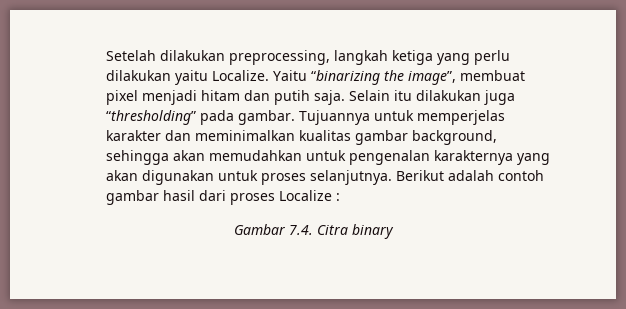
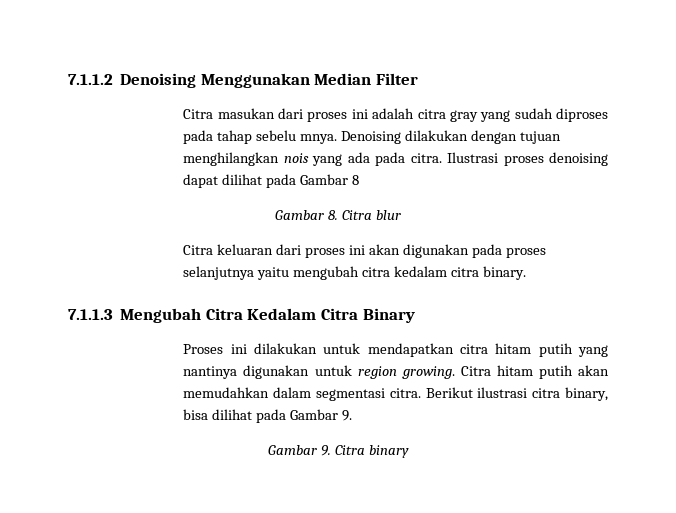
- Setelah dilakukan preprocessing, langkah ketiga yang perlu dilakukan yaitu Localize. Yaitu “binarizing the image”, membuat pixel menjadi hitam dan putih saja. Selain itu dilakukan juga “thresholding” pada gambar. Tujuannya untuk memperjelas karakter dan meminimalkan kualitas gambar background, sehingga akan memudahkan untuk pengenalan karakternya yang akan digunakan untuk proses selanjutnya. Berikut adalah contoh gambar hasil dari proses Localize :
- Gambar 7.4. Citra binary
+ 7.1.1.2 Denoising Menggunakan Median Filter
+ Citra masukan dari proses ini adalah citra gray yang sudah diproses pada tahap sebelu mnya. Denoising dilakukan dengan tujuan menghilangkan nois yang ada pada citra. Ilustrasi proses denoising dapat dilihat pada Gambar 8
+ Gambar 8. Citra blur
+ Citra keluaran dari proses ini akan digunakan pada proses selanjutnya yaitu mengubah citra kedalam citra binary.
+ 7.1.1.3 Mengubah Citra Kedalam Citra Binary
+ Proses ini dilakukan untuk mendapatkan citra hitam putih yang nantinya digunakan untuk region growing. Citra hitam putih akan memudahkan dalam segmentasi citra. Berikut ilustrasi citra binary, bisa dilihat pada Gambar 9.
+ Gambar 9. Citra binary

